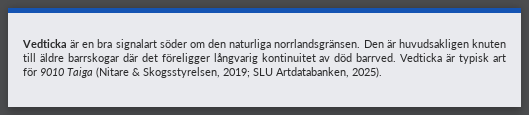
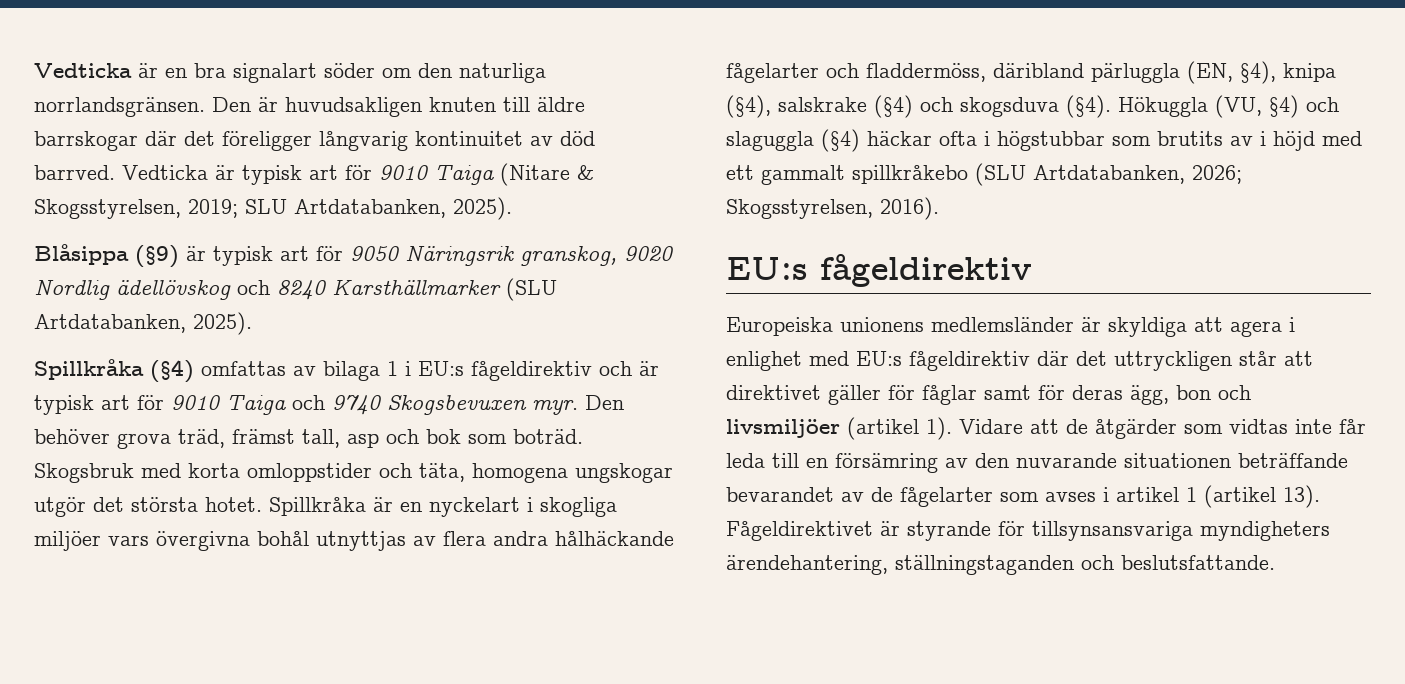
+ Blåsippa (§9) är typisk art för 9050 Näringsrik granskog, 9020 Nordlig ädellövskog och 8240 Karsthällmarker (SLU Artdatabanken, 2025).
+ Spillkråka (§4) omfattas av bilaga 1 i EU:s fågeldirektiv och är typisk art för 9010 Taiga och 9740 Skogsbevuxen myr. Den behöver grova träd, främst tall, asp och bok som boträd. Skogsbruk med korta omloppstider och täta, homogena ungskogar utgör det största hotet. Spillkråka är en nyckelart i skogliga miljöer vars övergivna bohål utnyttjas av flera andra hålhäckande fågelarter och fladdermöss, däribland pärluggla (EN, §4), knipa (§4), salskrake (§4) och skogsduva (§4). Hökuggla (VU, §4) och slaguggla (§4) häckar ofta i högstubbar som brutits av i höjd med ett gammalt spillkråkebo (SLU Artdatabanken, 2026; Skogsstyrelsen, 2016).
+ EU:s fågeldirektiv
+ Europeiska unionens medlemsländer är skyldiga att agera i enlighet med EU:s fågeldirektiv där det uttryckligen står att direktivet gäller för fåglar samt för deras ägg, bon och livsmiljöer (artikel 1). Vidare att de åtgärder som vidtas inte får leda till en försämring av den nuvarande situationen beträffande bevarandet av de fågelarter som avses i artikel 1 (artikel 13). Fågeldirektivet är styrande för tillsynsansvariga myndigheters ärendehantering, ställningstaganden och beslutsfattande.

